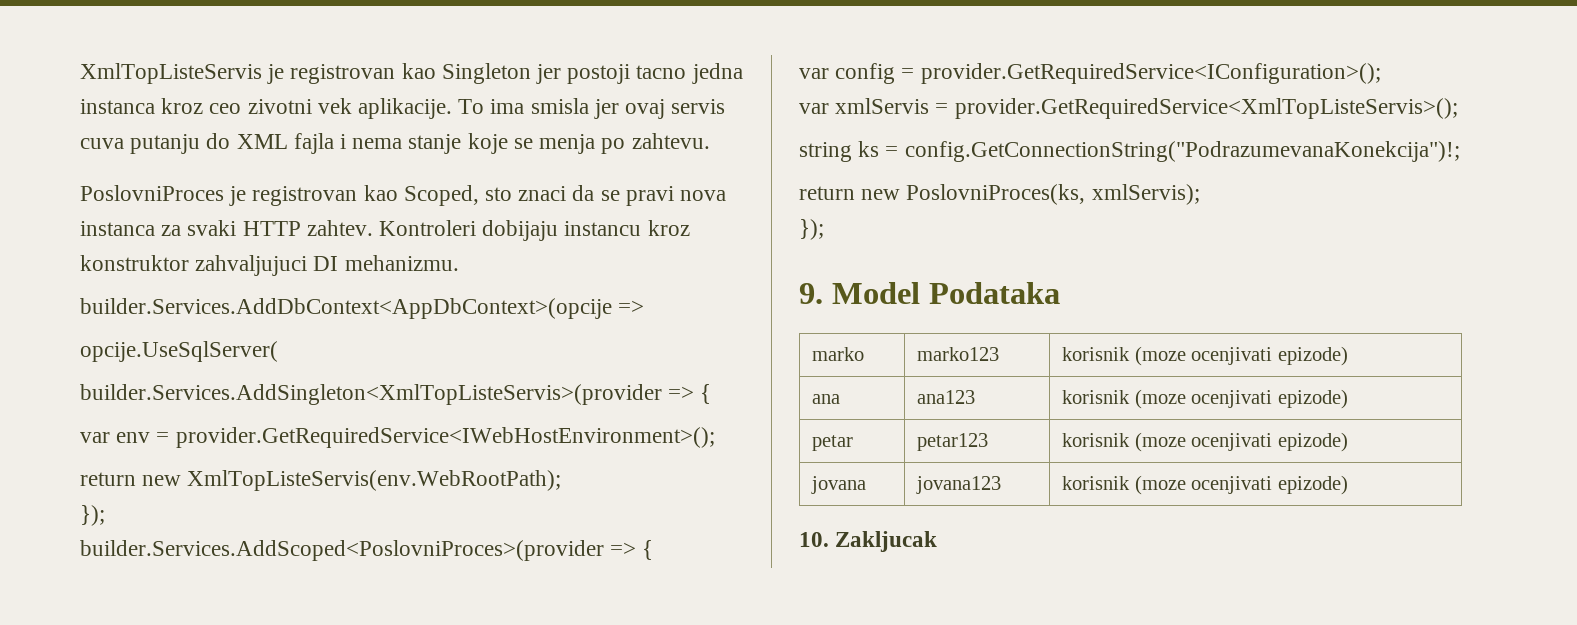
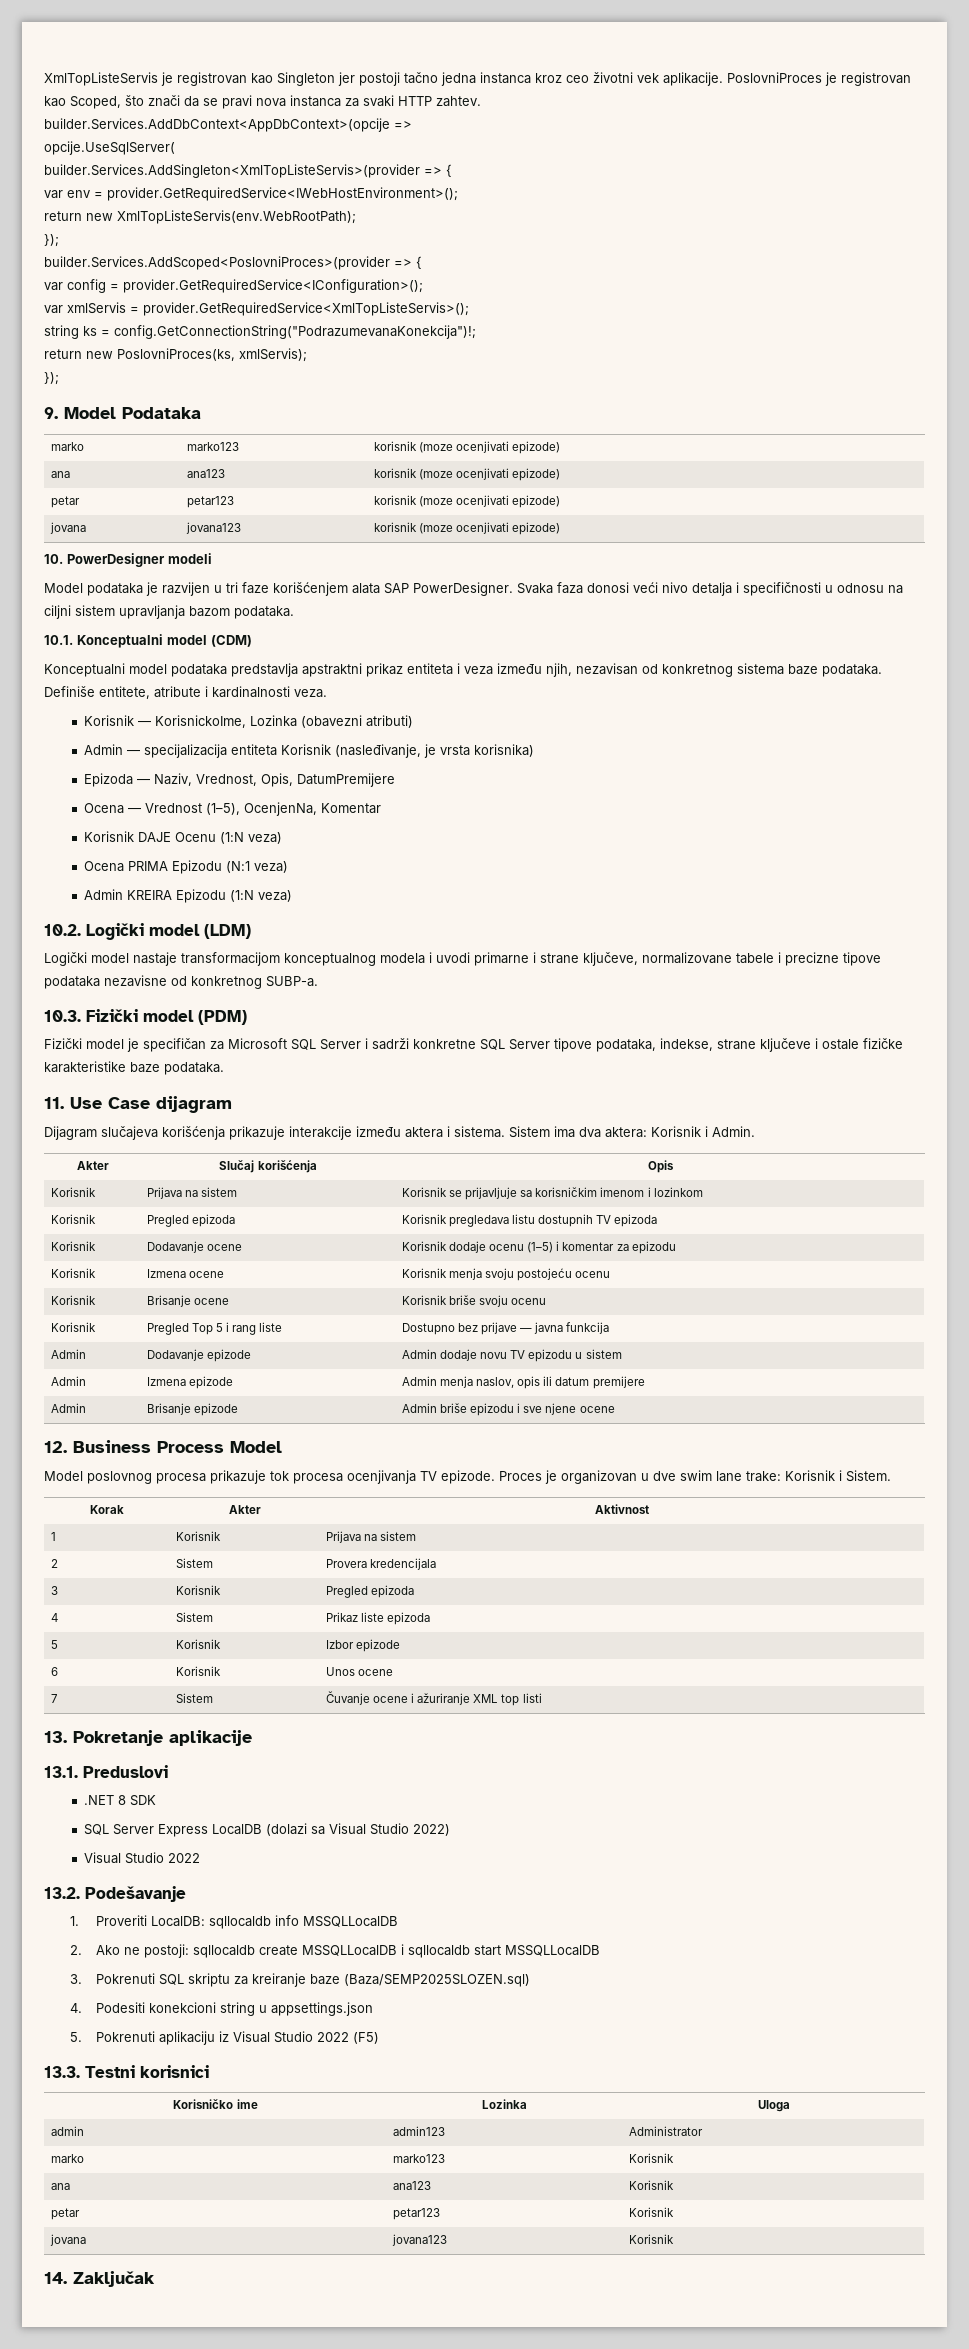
- XmlTopListeServis je registrovan kao Singleton jer postoji tacno jedna instanca kroz ceo zivotni vek aplikacije. To ima smisla jer ovaj servis cuva putanju do XML fajla i nema stanje koje se menja po zahtevu.
- PoslovniProces je registrovan kao Scoped, sto znaci da se pravi nova instanca za svaki HTTP zahtev. Kontroleri dobijaju instancu kroz konstruktor zahvaljujuci DI mehanizmu.
+ XmlTopListeServis je registrovan kao Singleton jer postoji tačno jedna instanca kroz ceo životni vek aplikacije. PoslovniProces je registrovan kao Scoped, što znači da se pravi nova instanca za svaki HTTP zahtev.
- 10. Zakljucak
+ 10. PowerDesigner modeli
+ Model podataka je razvijen u tri faze korišćenjem alata SAP PowerDesigner. Svaka faza donosi veći nivo detalja i specifičnosti u odnosu na ciljni sistem upravljanja bazom podataka.
+ 10.1. Konceptualni model (CDM)
+ Konceptualni model podataka predstavlja apstraktni prikaz entiteta i veza između njih, nezavisan od konkretnog sistema baze podataka. Definiše entitete, atribute i kardinalnosti veza.
+ Korisnik — KorisnickoIme, Lozinka (obavezni atributi)
+ Admin — specijalizacija entiteta Korisnik (nasleđivanje, je vrsta korisnika)
+ Epizoda — Naziv, Vrednost, Opis, DatumPremijere
+ Ocena — Vrednost (1–5), OcenjenNa, Komentar
+ Korisnik DAJE Ocenu (1:N veza)
+ Ocena PRIMA Epizodu (N:1 veza)
+ Admin KREIRA Epizodu (1:N veza)
+ 10.2. Logički model (LDM)
+ Logički model nastaje transformacijom konceptualnog modela i uvodi primarne i strane ključeve, normalizovane tabele i precizne tipove podataka nezavisne od konkretnog SUBP-a.
+ 10.3. Fizički model (PDM)
+ Fizički model je specifičan za Microsoft SQL Server i sadrži konkretne SQL Server tipove podataka, indekse, strane ključeve i ostale fizičke karakteristike baze podataka.
+ 11. Use Case dijagram
+ Dijagram slučajeva korišćenja prikazuje interakcije između aktera i sistema. Sistem ima dva aktera: Korisnik i Admin.
+ Akter | Slučaj korišćenja | Opis
+ Korisnik | Prijava na sistem | Korisnik se prijavljuje sa korisničkim imenom i lozinkom
+ Korisnik | Pregled epizoda | Korisnik pregledava listu dostupnih TV epizoda
+ Korisnik | Dodavanje ocene | Korisnik dodaje ocenu (1–5) i komentar za epizodu
+ Korisnik | Izmena ocene | Korisnik menja svoju postojeću ocenu
+ Korisnik | Brisanje ocene | Korisnik briše svoju ocenu
+ Korisnik | Pregled Top 5 i rang liste | Dostupno bez prijave — javna funkcija
+ Admin | Dodavanje epizode | Admin dodaje novu TV epizodu u sistem
+ Admin | Izmena epizode | Admin menja naslov, opis ili datum premijere
+ Admin | Brisanje epizode | Admin briše epizodu i sve njene ocene
+ 12. Business Process Model
+ Model poslovnog procesa prikazuje tok procesa ocenjivanja TV epizode. Proces je organizovan u dve swim lane trake: Korisnik i Sistem.
+ Korak | Akter | Aktivnost
+ 1 | Korisnik | Prijava na sistem
+ 2 | Sistem | Provera kredencijala
+ 3 | Korisnik | Pregled epizoda
+ 4 | Sistem | Prikaz liste epizoda
+ 5 | Korisnik | Izbor epizode
+ 6 | Korisnik | Unos ocene
+ 7 | Sistem | Čuvanje ocene i ažuriranje XML top listi
+ 13. Pokretanje aplikacije
+ 13.1. Preduslovi
+ .NET 8 SDK
+ SQL Server Express LocalDB (dolazi sa Visual Studio 2022)
+ Visual Studio 2022
+ 13.2. Podešavanje
+ 1. Proveriti LocalDB: sqllocaldb info MSSQLLocalDB
+ 2. Ako ne postoji: sqllocaldb create MSSQLLocalDB i sqllocaldb start MSSQLLocalDB
+ 3. Pokrenuti SQL skriptu za kreiranje baze (Baza/SEMP2025SLOZEN.sql)
+ 4. Podesiti konekcioni string u appsettings.json
+ 5. Pokrenuti aplikaciju iz Visual Studio 2022 (F5)
+ 13.3. Testni korisnici
+ Korisničko ime | Lozinka | Uloga
+ admin | admin123 | Administrator
+ marko | marko123 | Korisnik
+ ana | ana123 | Korisnik
+ petar | petar123 | Korisnik
+ jovana | jovana123 | Korisnik
+ 14. Zaključak

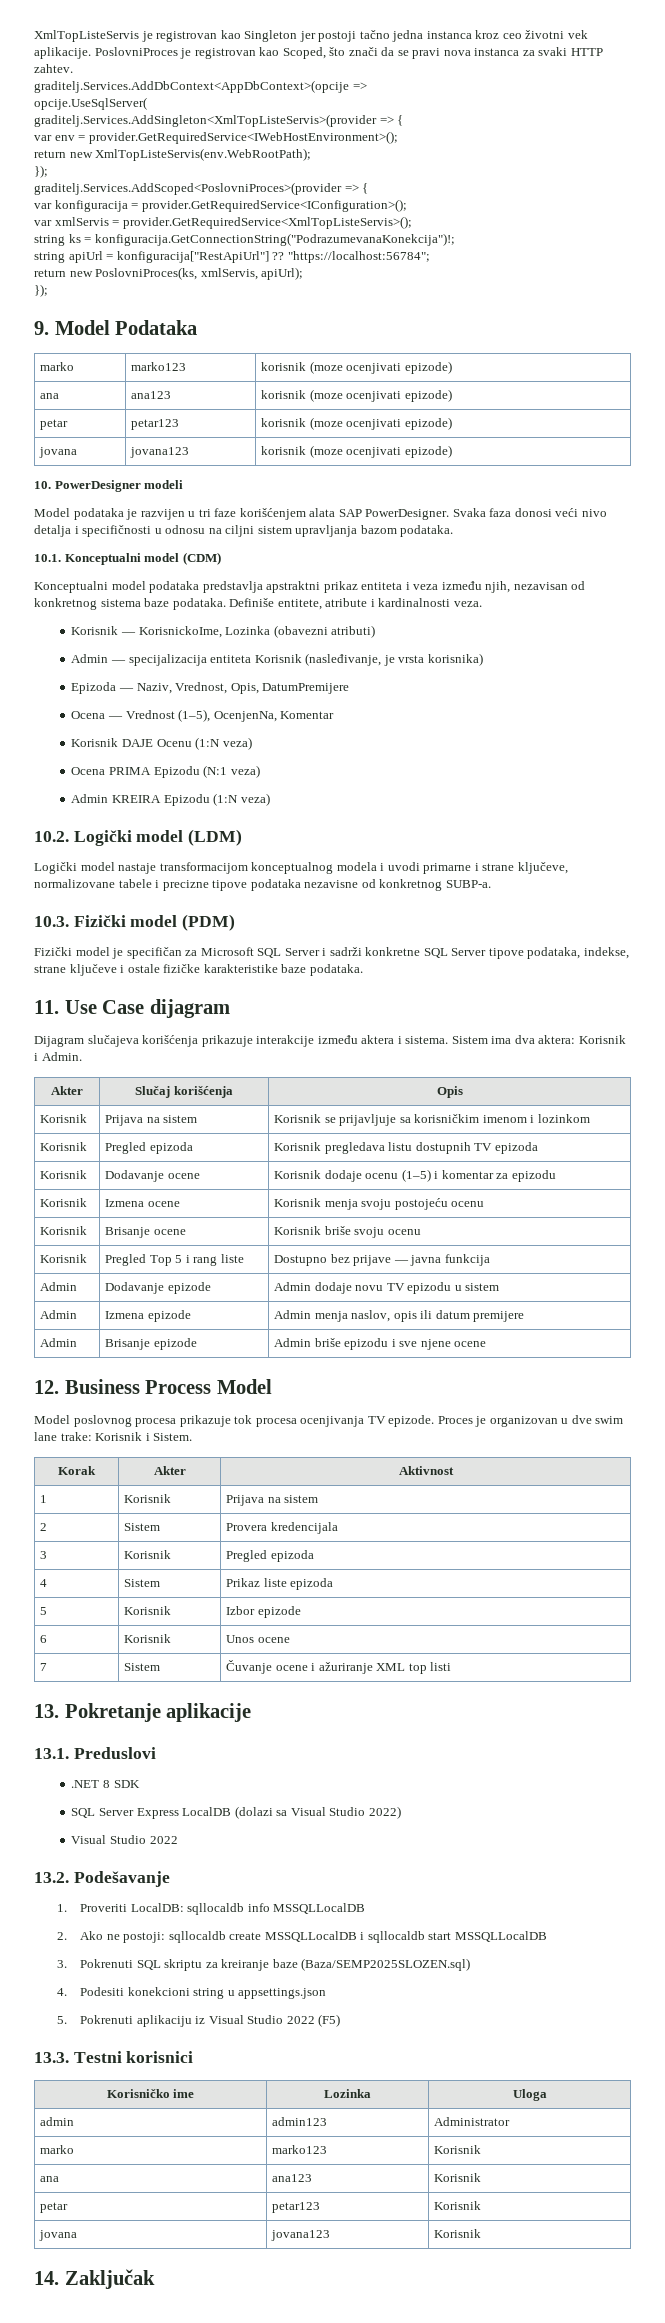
- builder.Services.AddDbContext<AppDbContext>(opcije =>
+ graditelj.Services.AddDbContext<AppDbContext>(opcije =>
- builder.Services.AddSingleton<XmlTopListeServis>(provider => {
+ graditelj.Services.AddSingleton<XmlTopListeServis>(provider => {
- builder.Services.AddScoped<PoslovniProces>(provider => {
- var config = provider.GetRequiredService<IConfiguration>();
+ graditelj.Services.AddScoped<PoslovniProces>(provider => {
+ var konfiguracija = provider.GetRequiredService<IConfiguration>();
- string ks = config.GetConnectionString("PodrazumevanaKonekcija")!;
+ string ks = konfiguracija.GetConnectionString("PodrazumevanaKonekcija")!;
+ string apiUrl = konfiguracija["RestApiUrl"] ?? "https://localhost:56784";
- return new PoslovniProces(ks, xmlServis);
+ return new PoslovniProces(ks, xmlServis, apiUrl);

